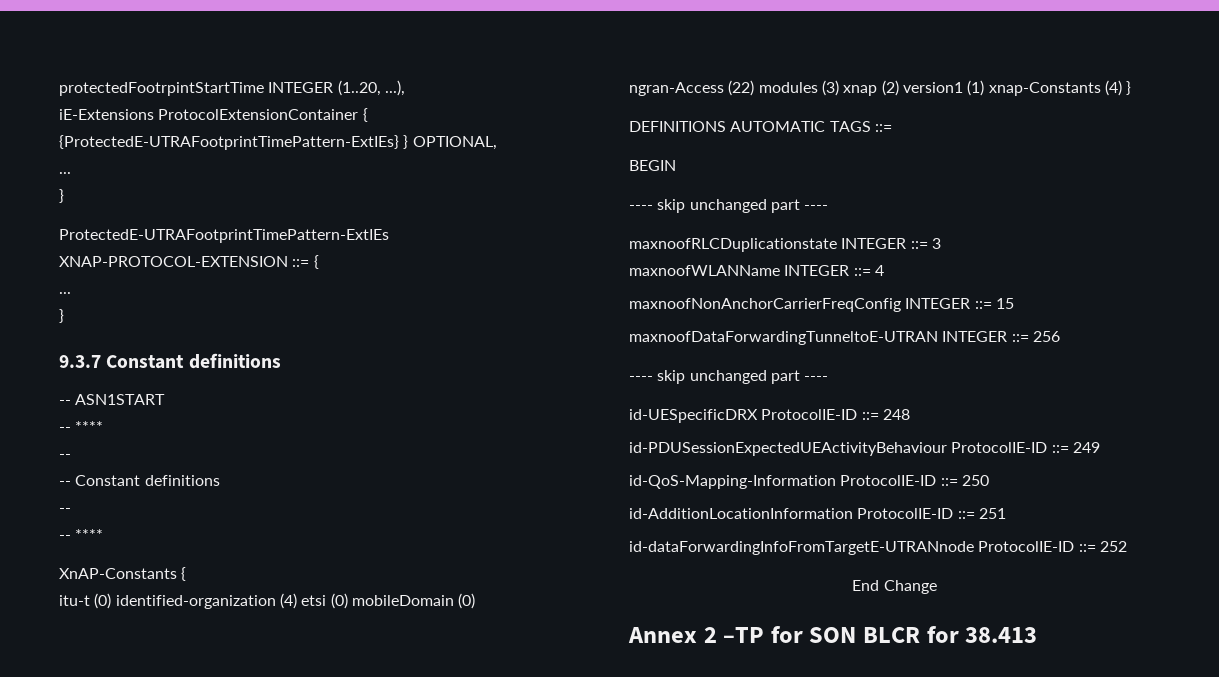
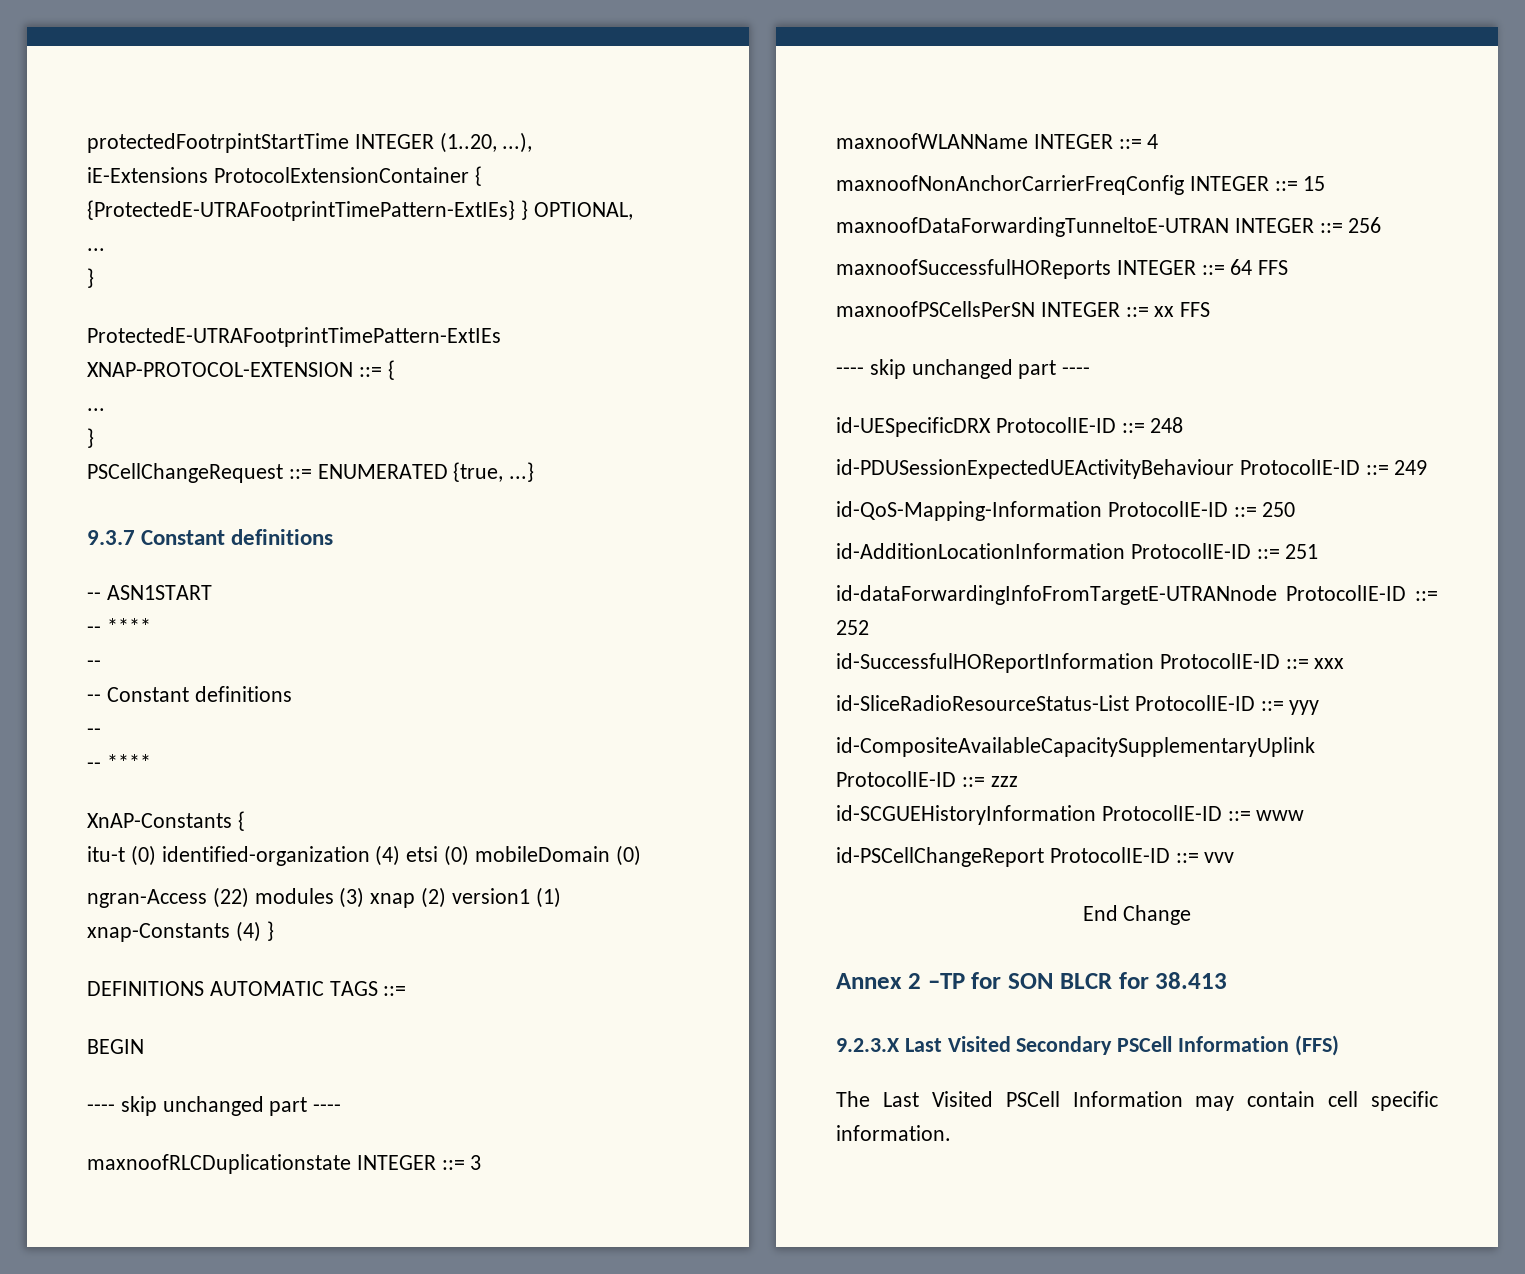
+ PSCellChangeRequest ::= ENUMERATED {true, ...}
+ maxnoofSuccessfulHOReports INTEGER ::= 64 FFS
+ maxnoofPSCellsPerSN INTEGER ::= xx FFS
+ id-SuccessfulHOReportInformation ProtocolIE-ID ::= xxx
+ id-SliceRadioResourceStatus-List ProtocolIE-ID ::= yyy
+ id-CompositeAvailableCapacitySupplementaryUplink ProtocolIE-ID ::= zzz
+ id-SCGUEHistoryInformation ProtocolIE-ID ::= www
+ id-PSCellChangeReport ProtocolIE-ID ::= vvv
+ 9.2.3.X Last Visited Secondary PSCell Information (FFS)
+ The Last Visited PSCell Information may contain cell specific information.

